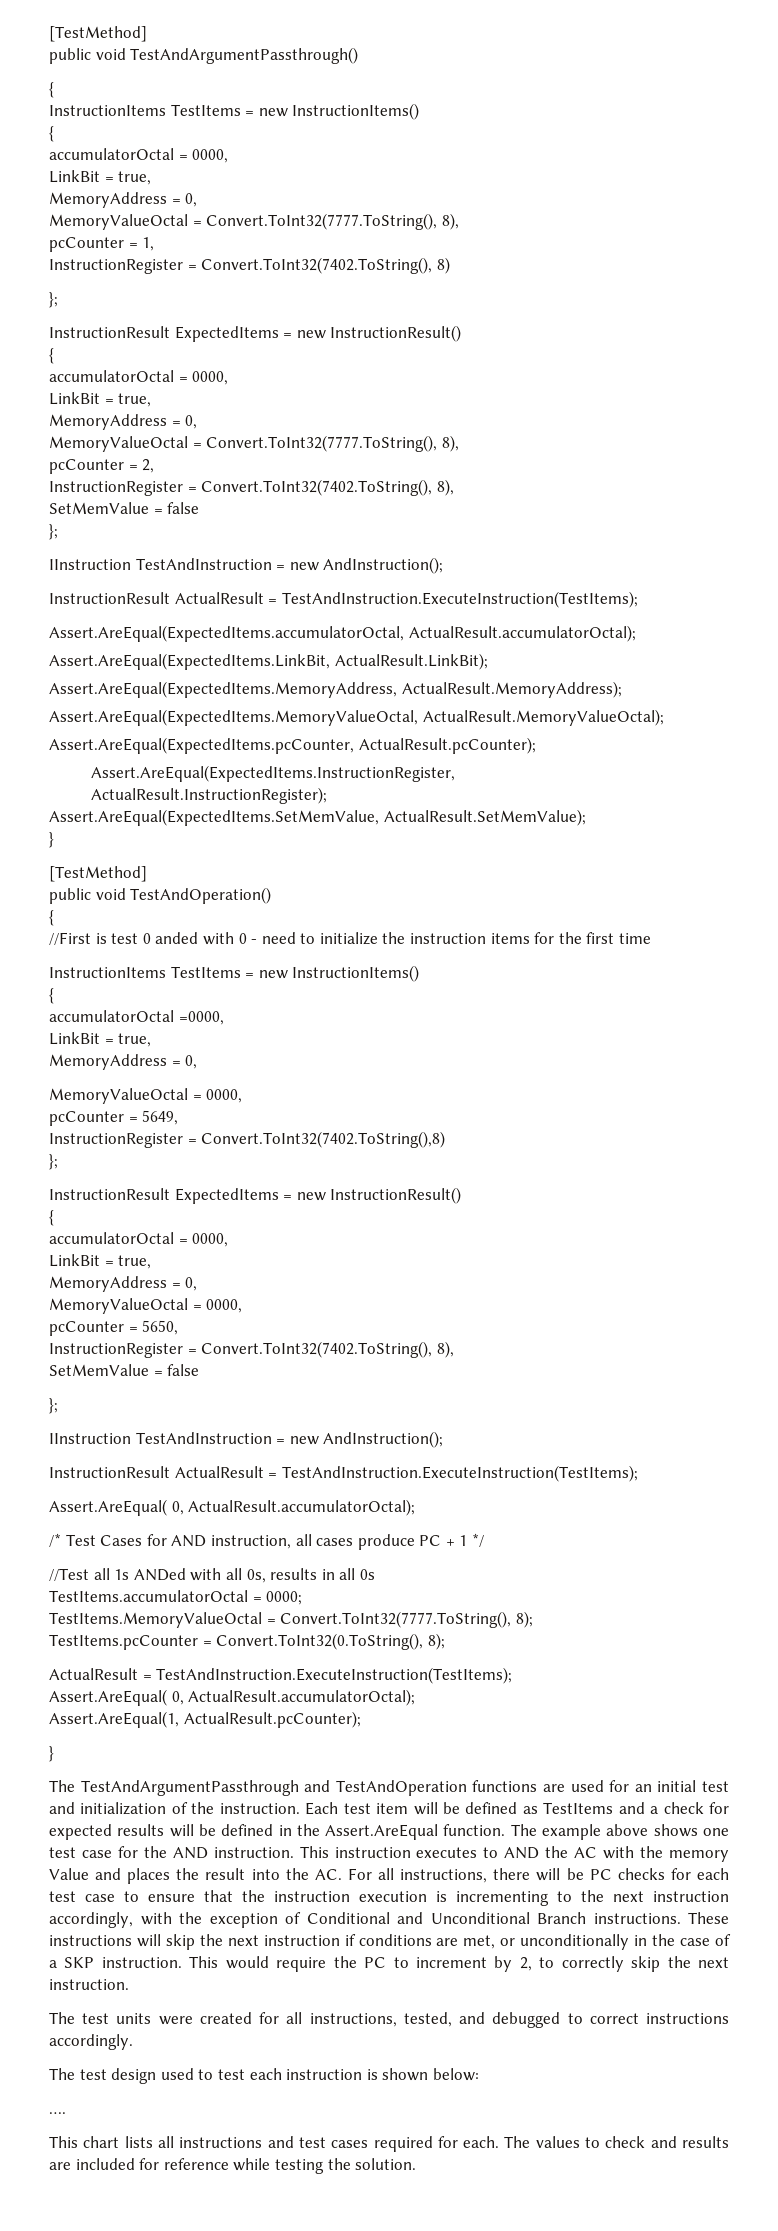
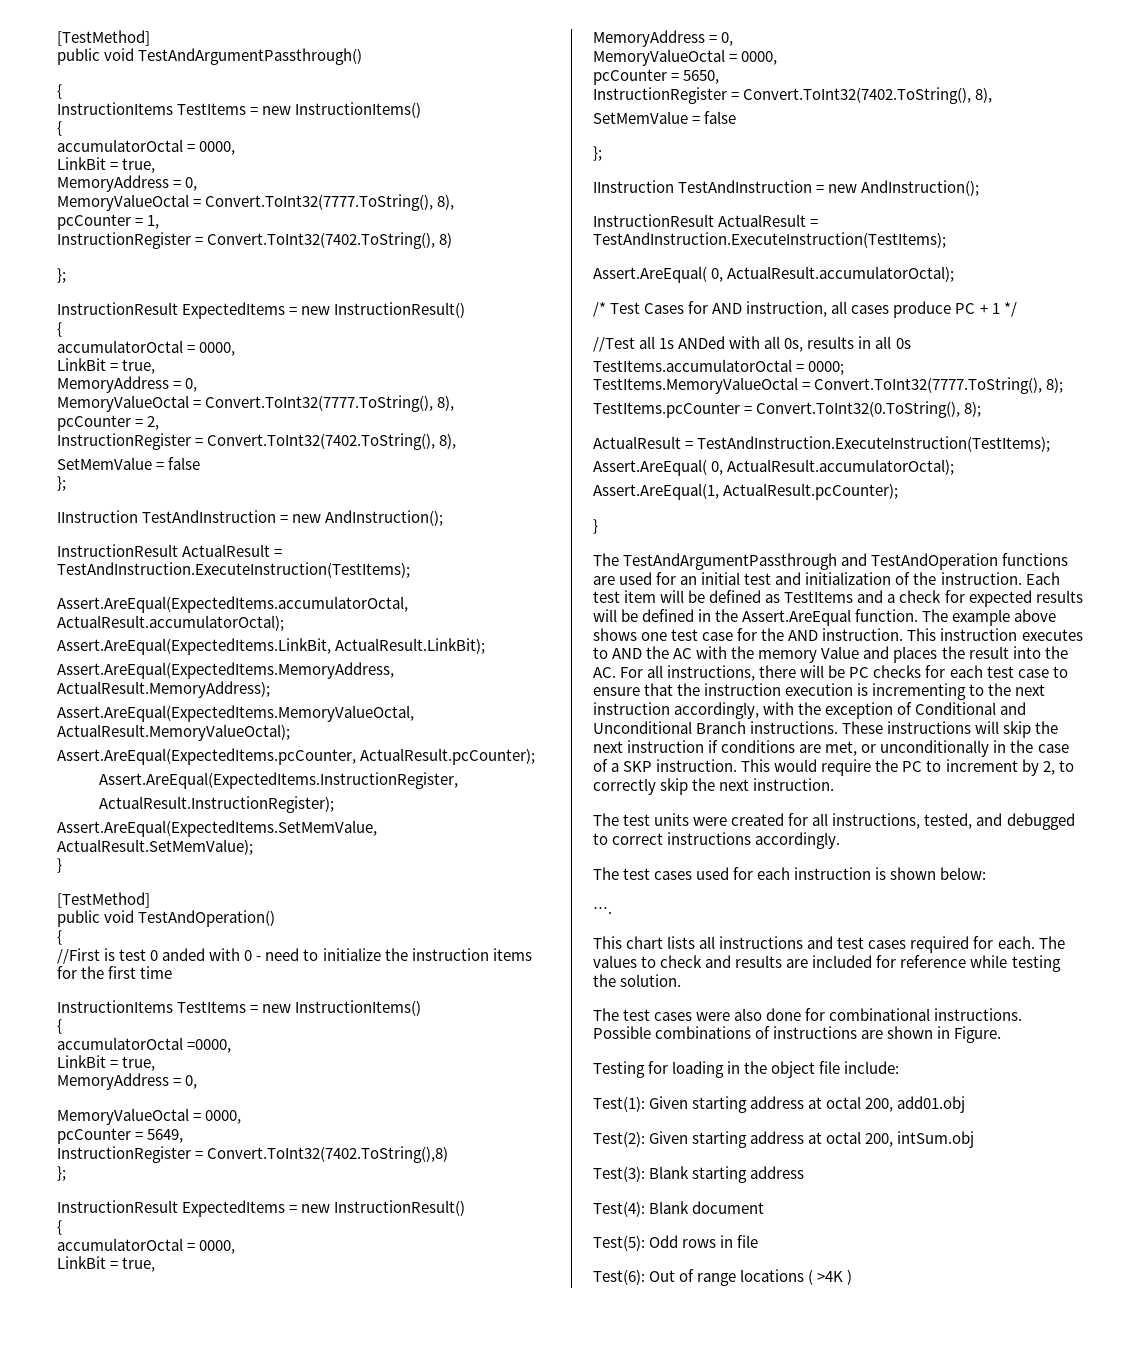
- The test design used to test each instruction is shown below:
+ The test cases used for each instruction is shown below:
+ The test cases were also done for combinational instructions. Possible combinations of instructions are shown in Figure.
+ Testing for loading in the object file include:
+ Test(1): Given starting address at octal 200, add01.obj
+ Test(2): Given starting address at octal 200, intSum.obj
+ Test(3): Blank starting address
+ Test(4): Blank document
+ Test(5): Odd rows in file
+ Test(6): Out of range locations ( >4K )

